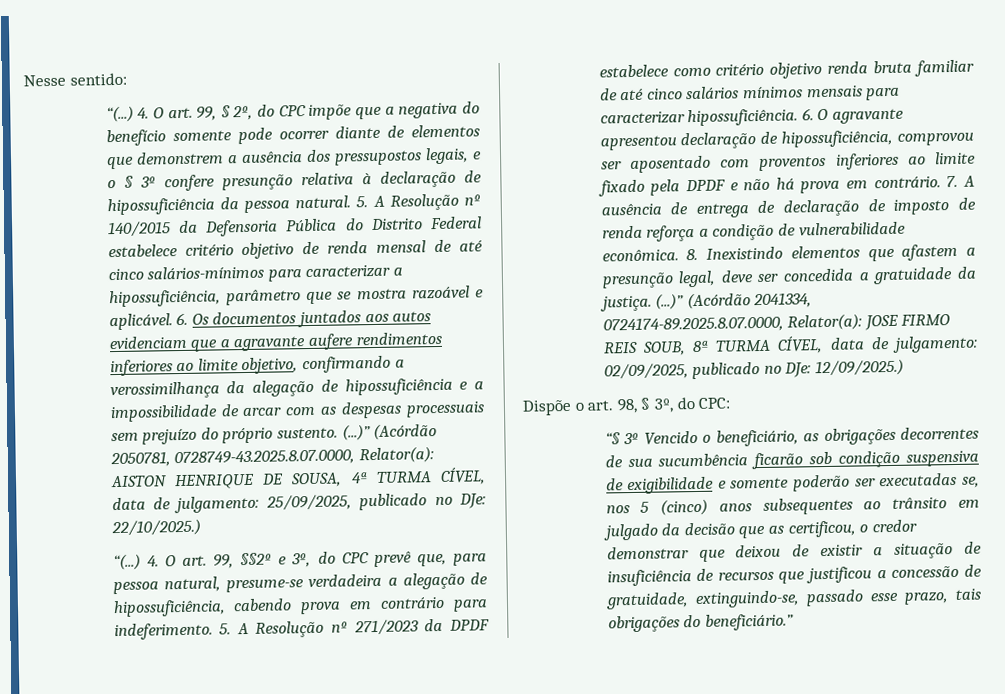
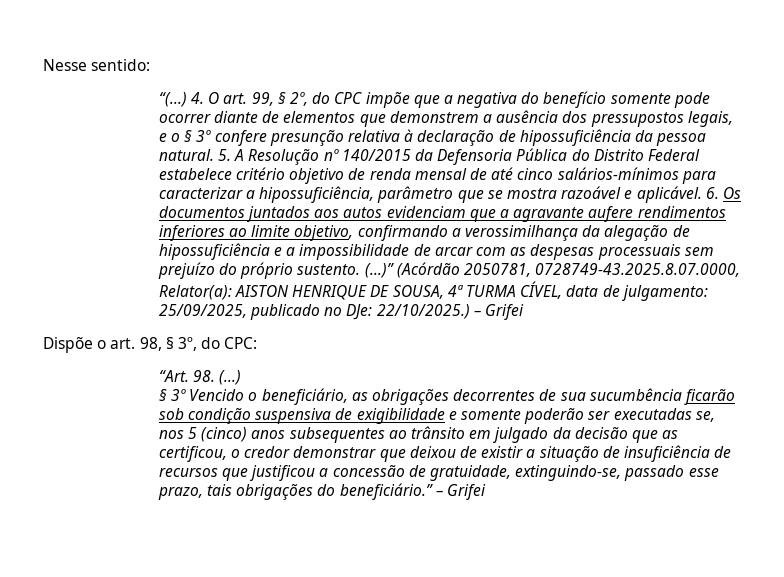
- (Acórdão 2050781, 0728749-43.2025.8.07.0000, Relator(a): AISTON HENRIQUE DE SOUSA, 4ª TURMA CÍVEL, data de julgamento: 25/09/2025, publicado no DJe: 22/10/2025.)
- “(...) 4. O art. 99, §§2º e 3º, do CPC prevê que, para pessoa natural, presume-se verdadeira a alegação de hipossuficiência, cabendo prova em contrário para indeferimento. 5. A Resolução nº 271/2023 da DPDF estabelece como critério objetivo renda bruta familiar de até cinco salários mínimos mensais para caracterizar hipossuficiência. 6. O agravante apresentou declaração de hipossuficiência, comprovou ser aposentado com proventos inferiores ao limite fixado pela DPDF e não há prova em contrário. 7. A ausência de entrega de declaração de imposto de renda reforça a condição de vulnerabilidade econômica. 8. Inexistindo elementos que afastem a presunção legal, deve ser concedida a gratuidade da justiça. (...)” (Acórdão 2041334, 0724174-89.2025.8.07.0000, Relator(a): JOSE FIRMO REIS SOUB, 8ª TURMA CÍVEL, data de julgamento: 02/09/2025, publicado no DJe: 12/09/2025.)
+ (Acórdão 2050781, 0728749-43.2025.8.07.0000, Relator(a): AISTON HENRIQUE DE SOUSA, 4ª TURMA CÍVEL, data de julgamento: 25/09/2025, publicado no DJe: 22/10/2025.) – Grifei
- “§ 3º Vencido o beneficiário, as obrigações decorrentes de sua sucumbência ficarão sob condição suspensiva de exigibilidade e somente poderão ser executadas se, nos 5 (cinco) anos subsequentes ao trânsito em julgado da decisão que as certificou, o credor demonstrar que deixou de existir a situação de insuficiência de recursos que justificou a concessão de gratuidade, extinguindo-se, passado esse prazo, tais obrigações do beneficiário.”
+ “Art. 98. (...)
+ § 3º Vencido o beneficiário, as obrigações decorrentes de sua sucumbência ficarão sob condição suspensiva de exigibilidade e somente poderão ser executadas se, nos 5 (cinco) anos subsequentes ao trânsito em julgado da decisão que as certificou, o credor demonstrar que deixou de existir a situação de insuficiência de recursos que justificou a concessão de gratuidade, extinguindo-se, passado esse prazo, tais obrigações do beneficiário.” – Grifei

